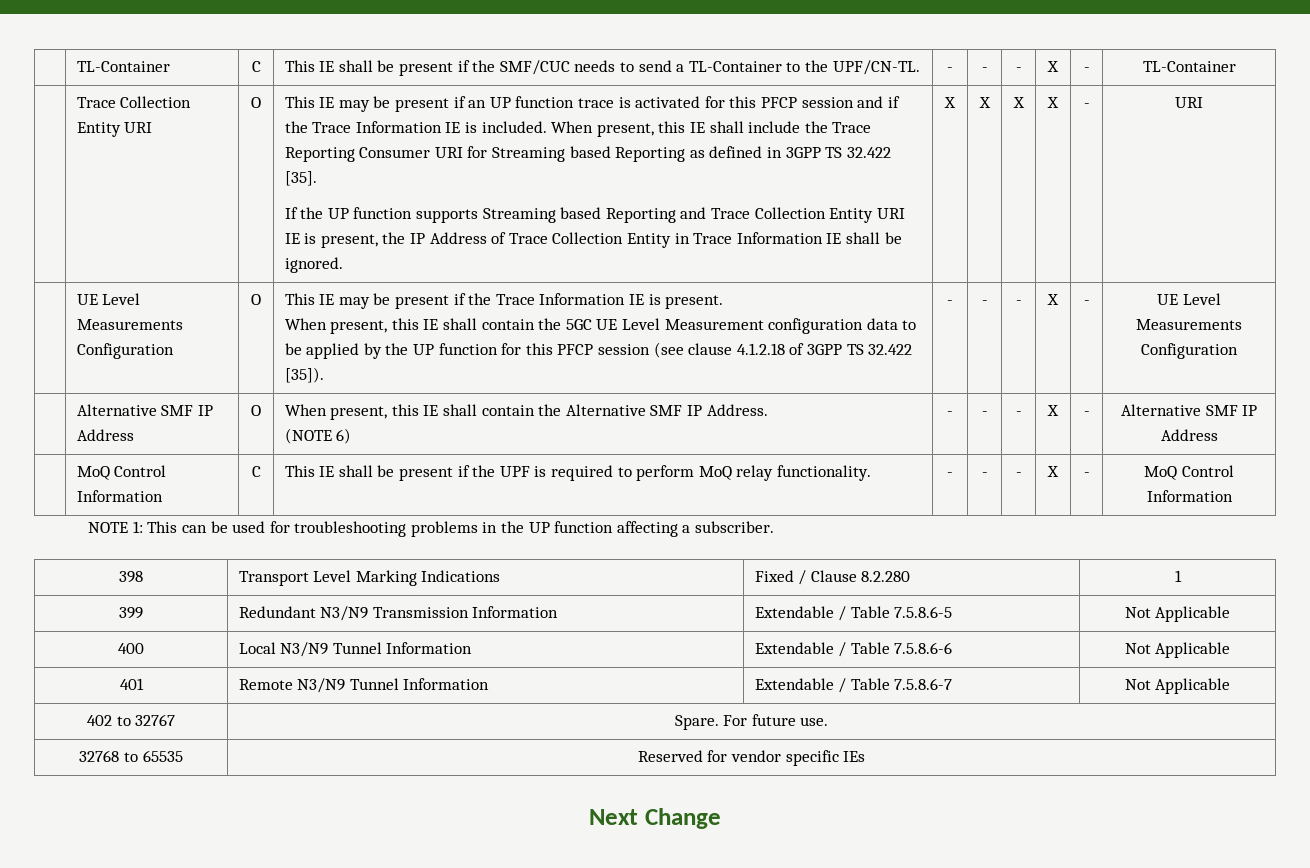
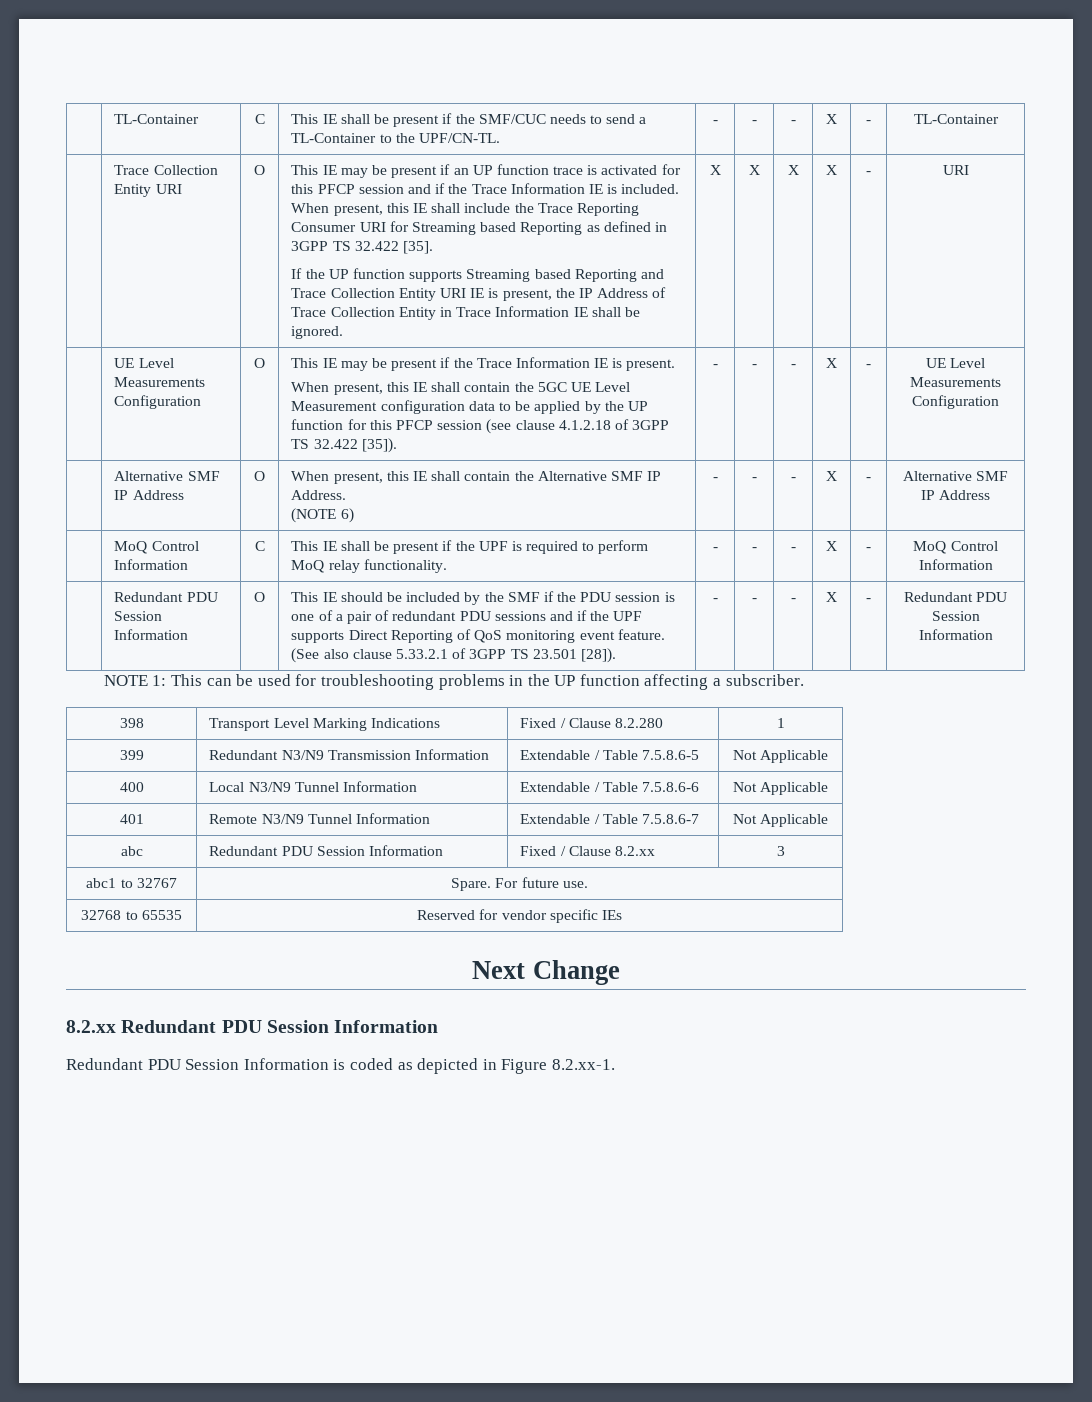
+ Redundant PDU Session Information | O | This IE should be included by the SMF if the PDU session is one of a pair of redundant PDU sessions and if the UPF supports Direct Reporting of QoS monitoring event feature. (See also clause 5.33.2.1 of 3GPP TS 23.501 [28]). | - | - | - | X | - | Redundant PDU Session Information
- 402 to 32767 | Spare. For future use.
+ abc | Redundant PDU Session Information | Fixed / Clause 8.2.xx | 3
+ abc1 to 32767 | Spare. For future use.
+ 8.2.xx Redundant PDU Session Information
+ Redundant PDU Session Information is coded as depicted in Figure 8.2.xx-1.

